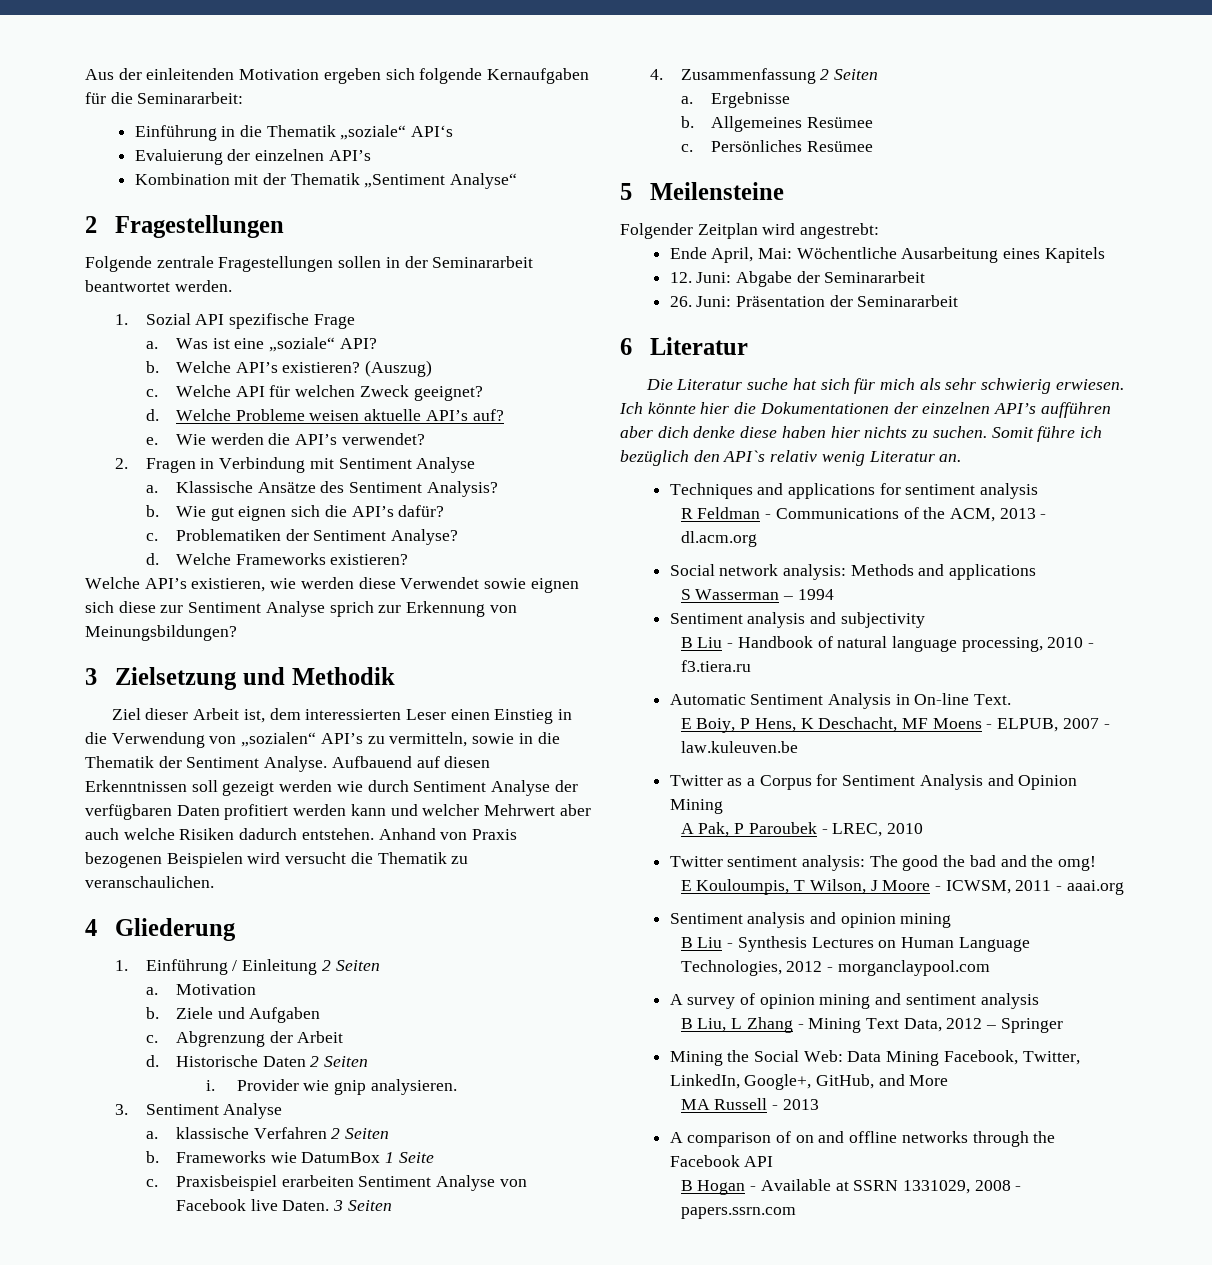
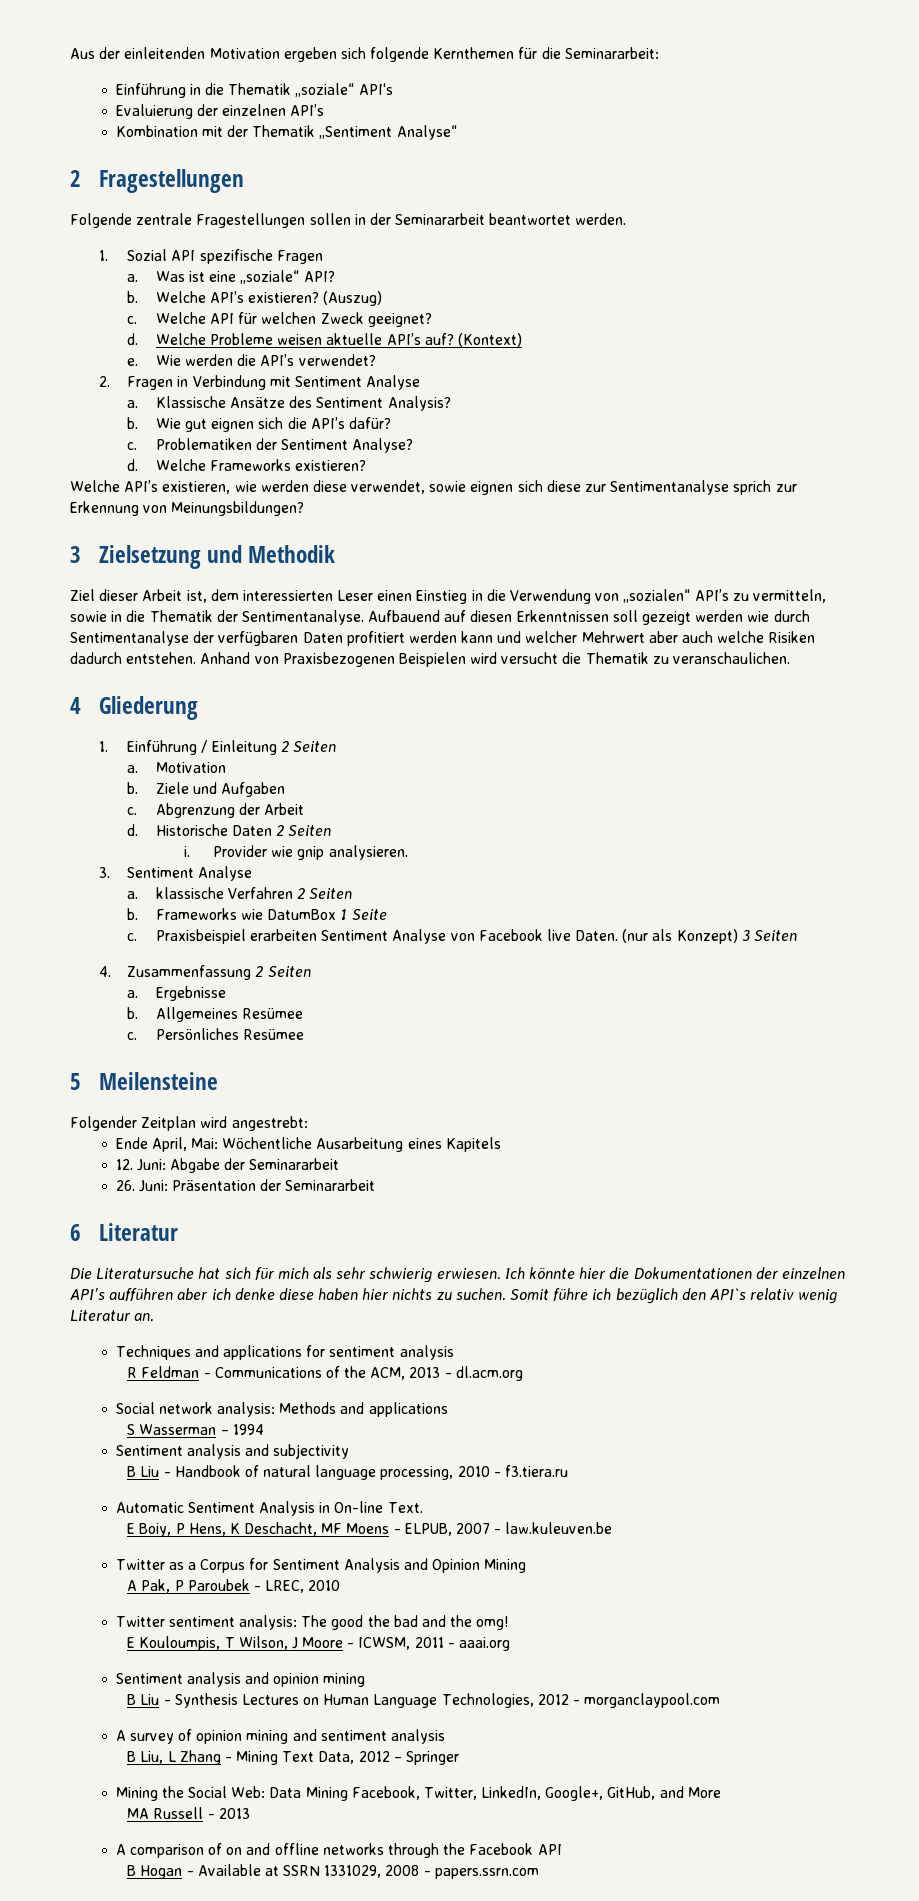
- Aus der einleitenden Motivation ergeben sich folgende Kernaufgaben für die Seminararbeit:
+ Aus der einleitenden Motivation ergeben sich folgende Kernthemen für die Seminararbeit:
- 1. Sozial API spezifische Frage
+ 1. Sozial API spezifische Fragen
+ (Kontext)
- Welche API’s existieren, wie werden diese Verwendet sowie eignen sich diese zur Sentiment Analyse sprich zur Erkennung von Meinungsbildungen?
+ Welche API’s existieren, wie werden diese verwendet, sowie eignen sich diese zur Sentimentanalyse sprich zur Erkennung von Meinungsbildungen?
- Ziel dieser Arbeit ist, dem interessierten Leser einen Einstieg in die Verwendung von „sozialen“ API’s zu vermitteln, sowie in die Thematik der Sentiment Analyse.
+ Ziel dieser Arbeit ist, dem interessierten Leser einen Einstieg in die Verwendung von „sozialen“ API’s zu vermitteln, sowie in die Thematik der Sentimentanalyse.
- Aufbauend auf diesen Erkenntnissen soll gezeigt werden wie durch Sentiment Analyse der verfügbaren Daten profitiert werden kann und welcher Mehrwert aber auch welche Risiken dadurch entstehen.
+ Aufbauend auf diesen Erkenntnissen soll gezeigt werden wie durch Sentimentanalyse der verfügbaren Daten profitiert werden kann und welcher Mehrwert aber auch welche Risiken dadurch entstehen.
- Anhand von Praxis bezogenen Beispielen wird versucht die Thematik zu veranschaulichen.
+ Anhand von Praxisbezogenen Beispielen wird versucht die Thematik zu veranschaulichen.
- 3 Seiten
+ (nur als Konzept) 3 Seiten
- Die Literatur suche hat sich für mich als sehr schwierig erwiesen.
+ Die Literatursuche hat sich für mich als sehr schwierig erwiesen.
- Ich könnte hier die Dokumentationen der einzelnen API’s aufführen aber dich denke diese haben hier nichts zu suchen.
+ Ich könnte hier die Dokumentationen der einzelnen API’s aufführen aber ich denke diese haben hier nichts zu suchen.

